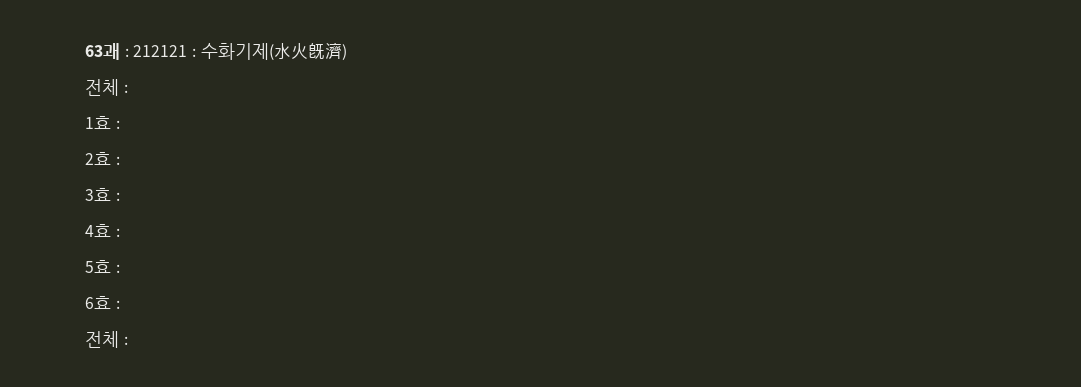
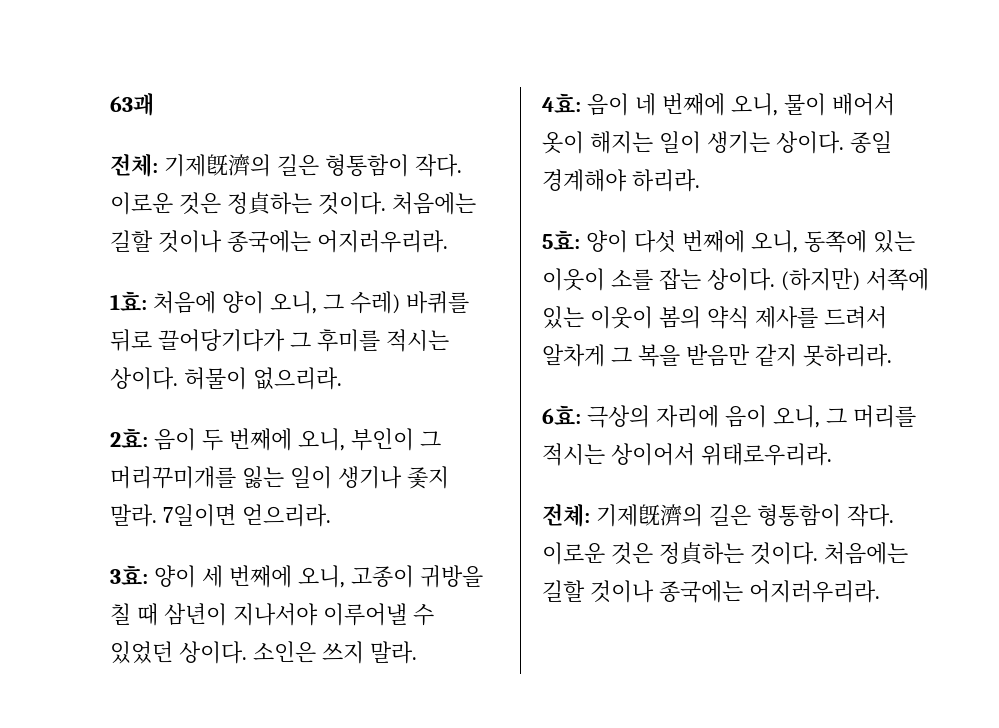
- 63괘 : 212121 : 수화기제(水火旣濟)
- 전체 :
- 1효 :
- 2효 :
- 3효 :
- 4효 :
- 5효 :
- 6효 :
- 전체 :
+ 63괘
+ 전체: 기제旣濟의 길은 형통함이 작다. 이로운 것은 정貞하는 것이다. 처음에는 길할 것이나 종국에는 어지러우리라.
+ 1효: 처음에 양이 오니, 그 수레) 바퀴를 뒤로 끌어당기다가 그 후미를 적시는 상이다. 허물이 없으리라.
+ 2효: 음이 두 번째에 오니, 부인이 그 머리꾸미개를 잃는 일이 생기나 좇지 말라. 7일이면 얻으리라.
+ 3효: 양이 세 번째에 오니, 고종이 귀방을 칠 때 삼년이 지나서야 이루어낼 수 있었던 상이다. 소인은 쓰지 말라.
+ 4효: 음이 네 번째에 오니, 물이 배어서 옷이 해지는 일이 생기는 상이다. 종일 경계해야 하리라.
+ 5효: 양이 다섯 번째에 오니, 동쪽에 있는 이웃이 소를 잡는 상이다. (하지만) 서쪽에 있는 이웃이 봄의 약식 제사를 드려서 알차게 그 복을 받음만 같지 못하리라.
+ 6효: 극상의 자리에 음이 오니, 그 머리를 적시는 상이어서 위태로우리라.
+ 전쳬: 기제旣濟의 길은 형통함이 작다. 이로운 것은 정貞하는 것이다. 처음에는 길할 것이나 종국에는 어지러우리라.

